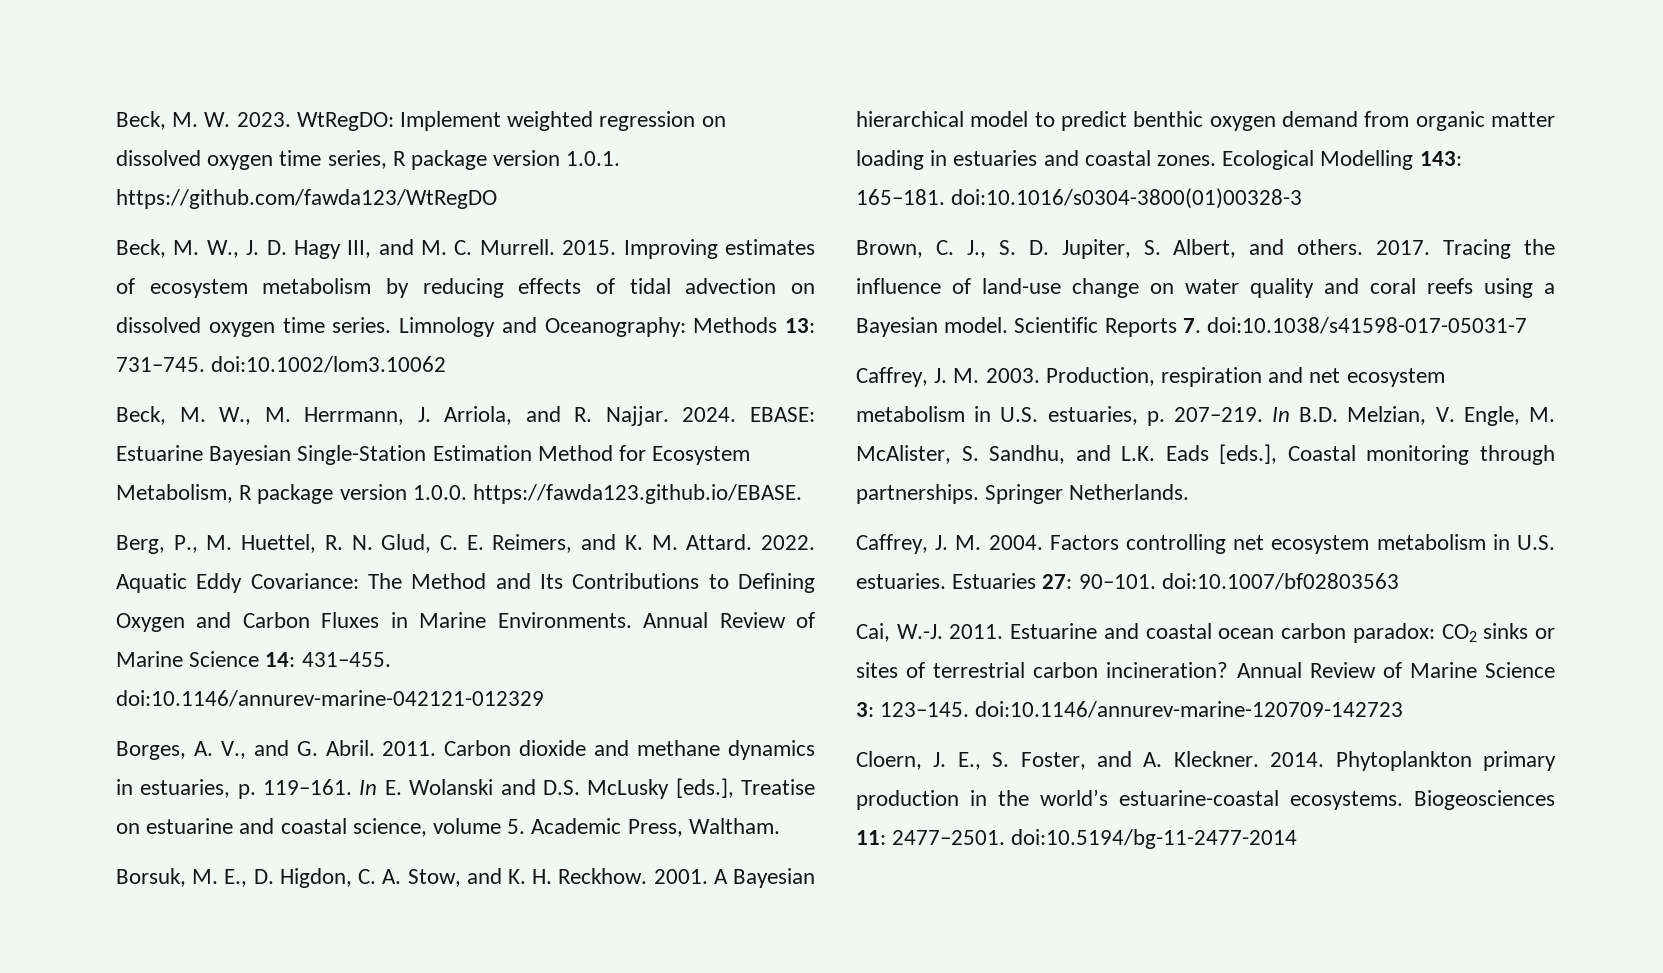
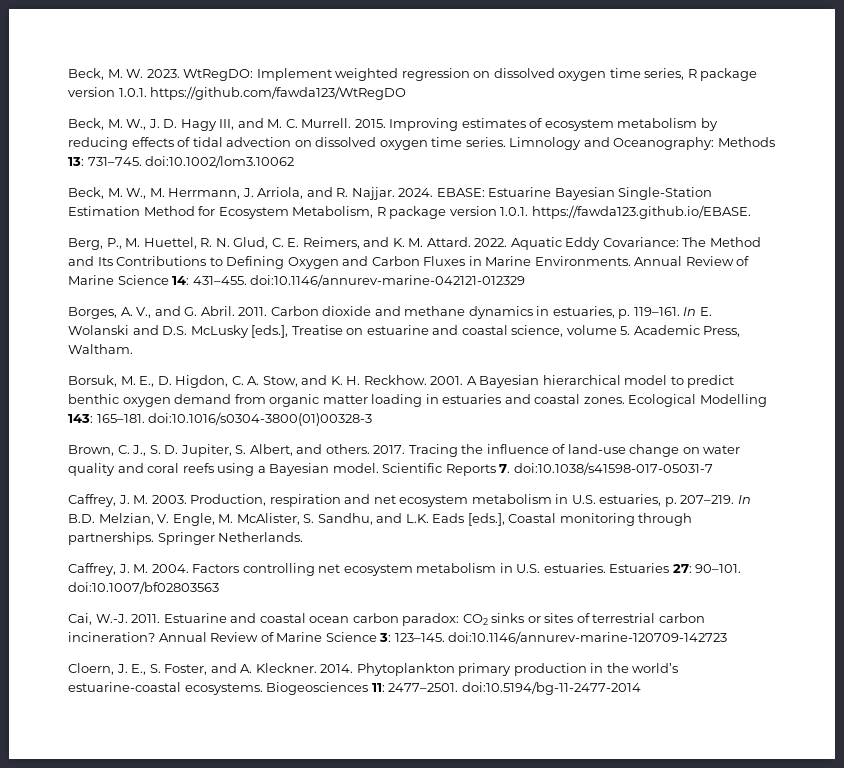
- EBASE: Estuarine Bayesian Single-Station Estimation Method for Ecosystem Metabolism, R package version 1.0.0. https://fawda123.github.io/EBASE.
+ EBASE: Estuarine Bayesian Single-Station Estimation Method for Ecosystem Metabolism, R package version 1.0.1. https://fawda123.github.io/EBASE.

